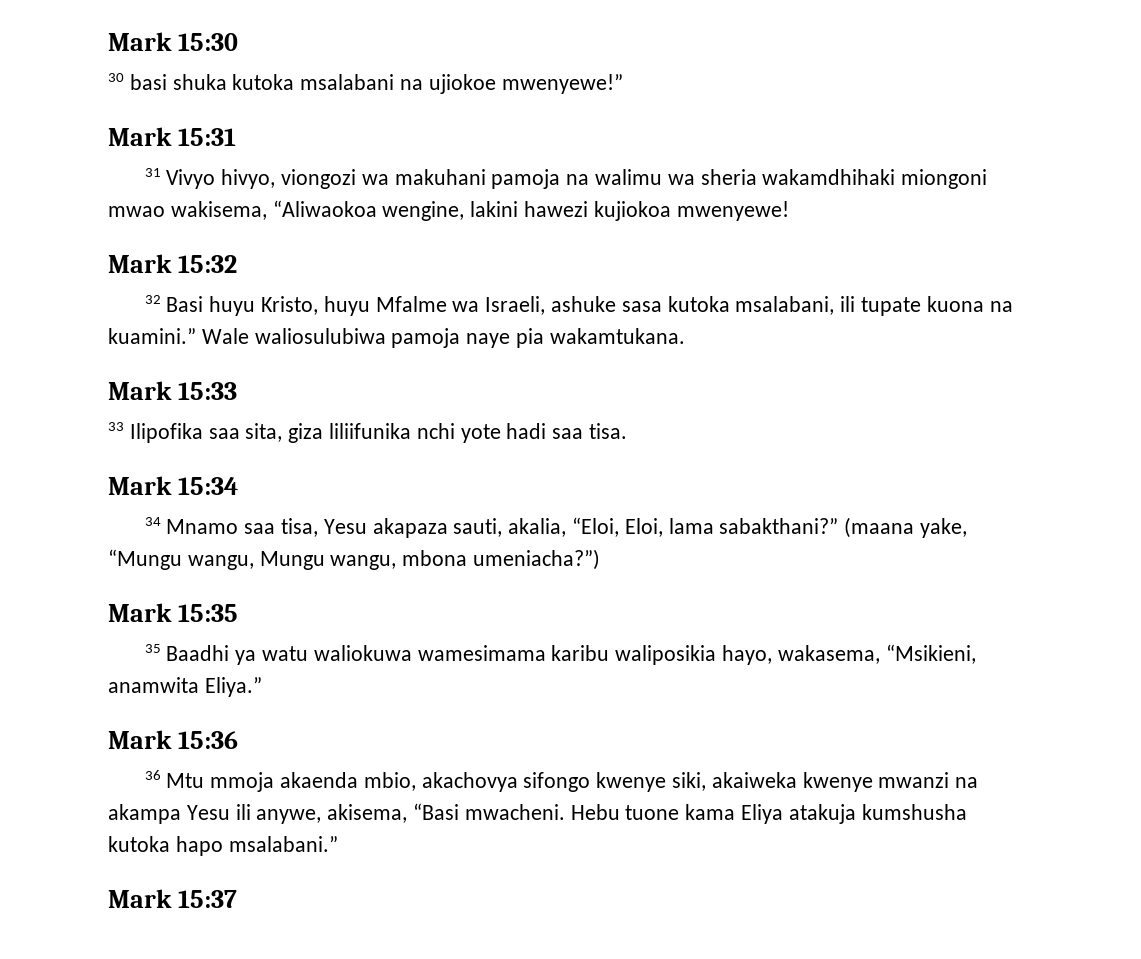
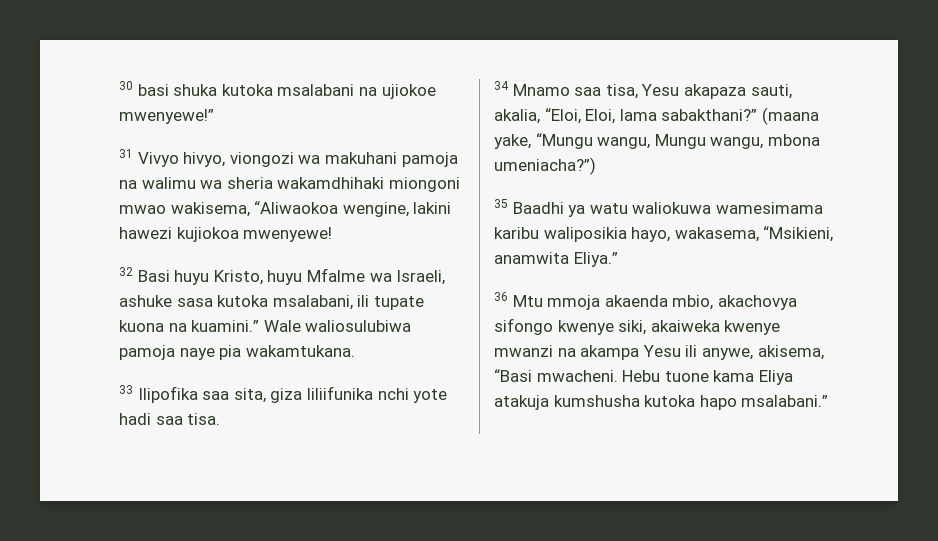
- Mark 15:30
- Mark 15:31
- Mark 15:32
- Mark 15:33
- Mark 15:34
- Mark 15:35
- Mark 15:36
- Mark 15:37

